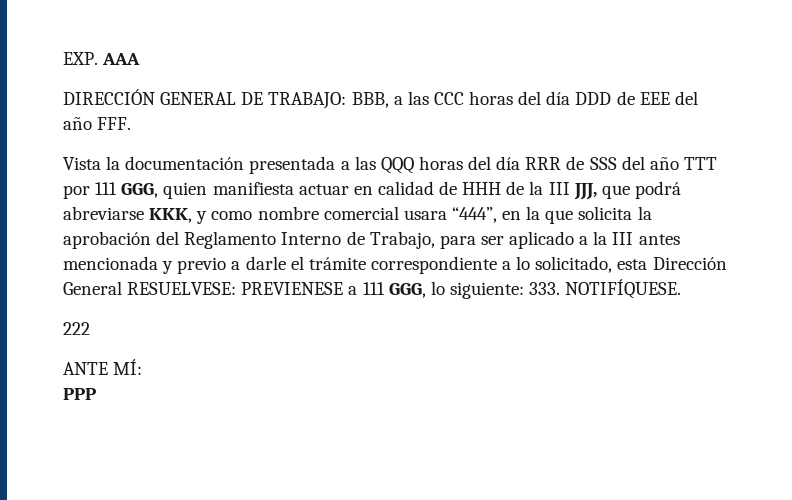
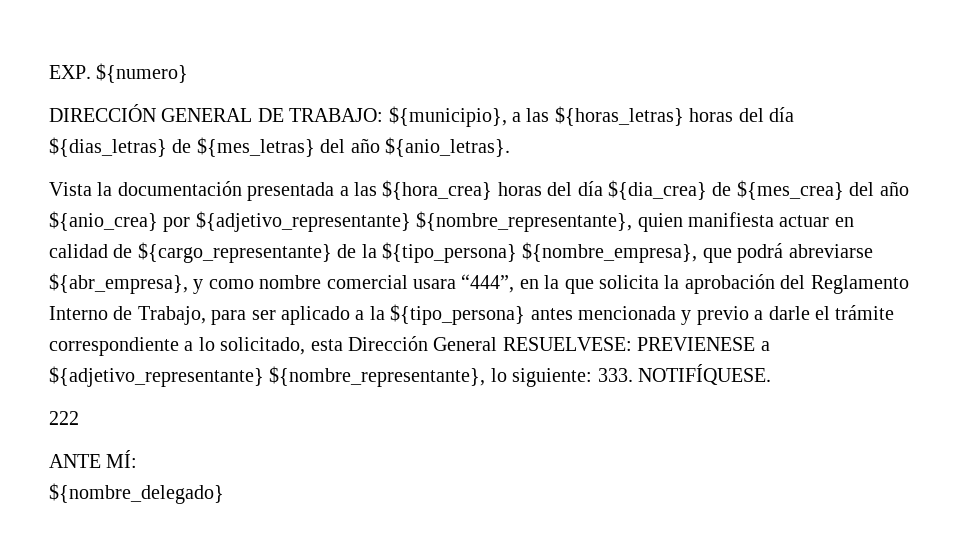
- EXP. AAA
+ EXP. ${numero}
- DIRECCIÓN GENERAL DE TRABAJO: BBB, a las CCC horas del día DDD de EEE del año FFF.
+ DIRECCIÓN GENERAL DE TRABAJO: ${municipio}, a las ${horas_letras} horas del día ${dias_letras} de ${mes_letras} del año ${anio_letras}.
- Vista la documentación presentada a las QQQ horas del día RRR de SSS del año TTT por 111 GGG, quien manifiesta actuar en calidad de HHH de la III JJJ, que podrá abreviarse KKK, y como nombre comercial usara “444”, en la que solicita la aprobación del Reglamento Interno de Trabajo, para ser aplicado a la III antes mencionada y previo a darle el trámite correspondiente a lo solicitado, esta Dirección General RESUELVESE:
+ Vista la documentación presentada a las ${hora_crea} horas del día ${dia_crea} de ${mes_crea} del año ${anio_crea} por ${adjetivo_representante} ${nombre_representante}, quien manifiesta actuar en calidad de ${cargo_representante} de la ${tipo_persona} ${nombre_empresa}, que podrá abreviarse ${abr_empresa}, y como nombre comercial usara “444”, en la que solicita la aprobación del Reglamento Interno de Trabajo, para ser aplicado a la ${tipo_persona} antes mencionada y previo a darle el trámite correspondiente a lo solicitado, esta Dirección General RESUELVESE:
- PREVIENESE a 111 GGG, lo siguiente:
+ PREVIENESE a ${adjetivo_representante} ${nombre_representante}, lo siguiente:
- PPP
+ ${nombre_delegado}

